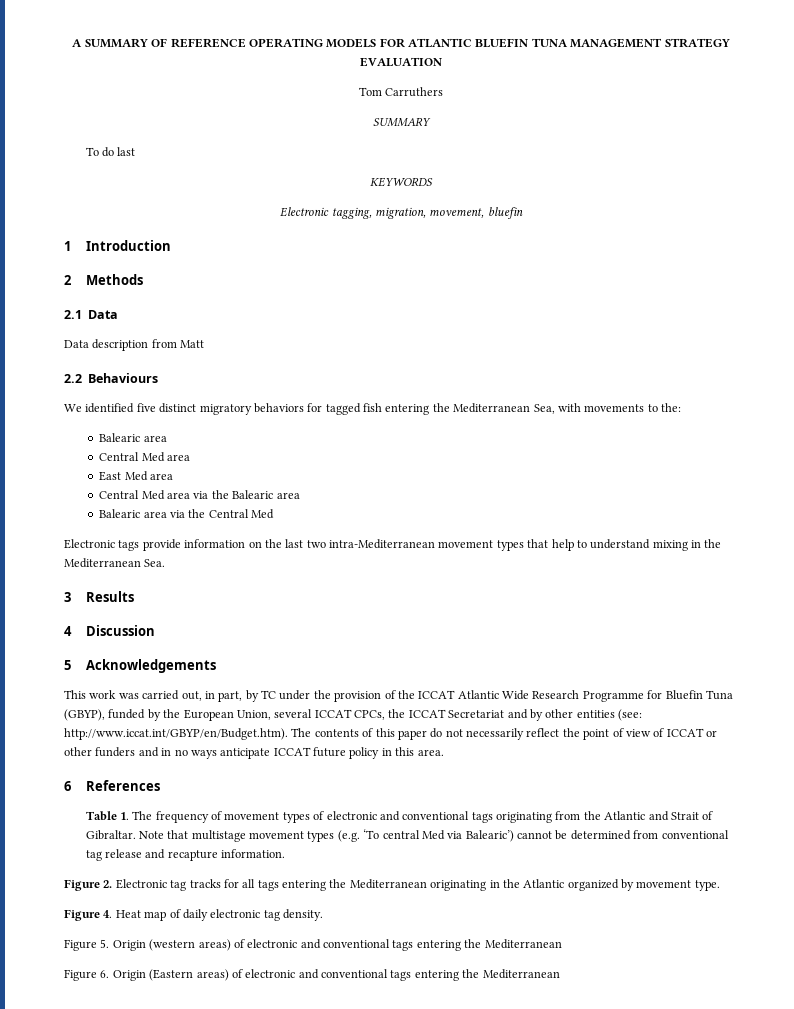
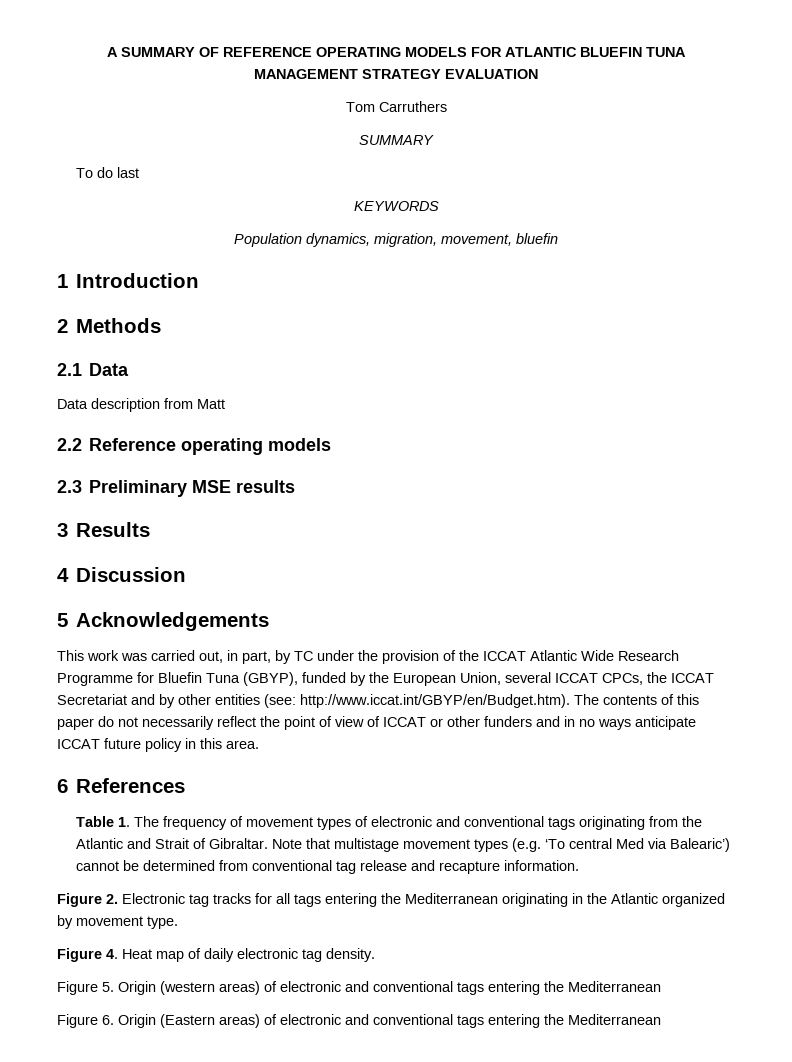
- Electronic tagging, migration, movement, bluefin
+ Population dynamics, migration, movement, bluefin
- 2.2 Behaviours
- We identified five distinct migratory behaviors for tagged fish entering the Mediterranean Sea, with movements to the:
- Balearic area
- Central Med area
- East Med area
- Central Med area via the Balearic area
- Balearic area via the Central Med
- Electronic tags provide information on the last two intra-Mediterranean movement types that help to understand mixing in the Mediterranean Sea.
+ 2.2 Reference operating models
+ 2.3 Preliminary MSE results

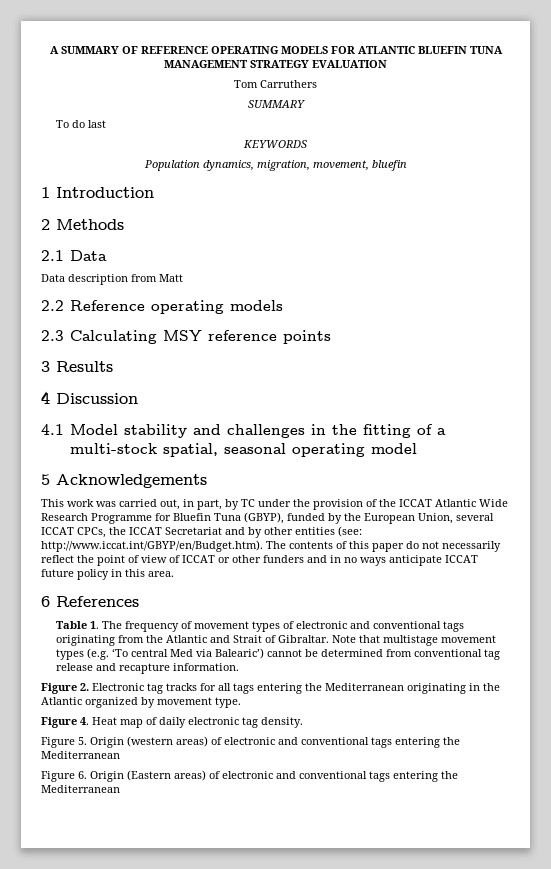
- 2.3 Preliminary MSE results
+ 2.3 Calculating MSY reference points
+ 4.1 Model stability and challenges in the fitting of a multi-stock spatial, seasonal operating model

